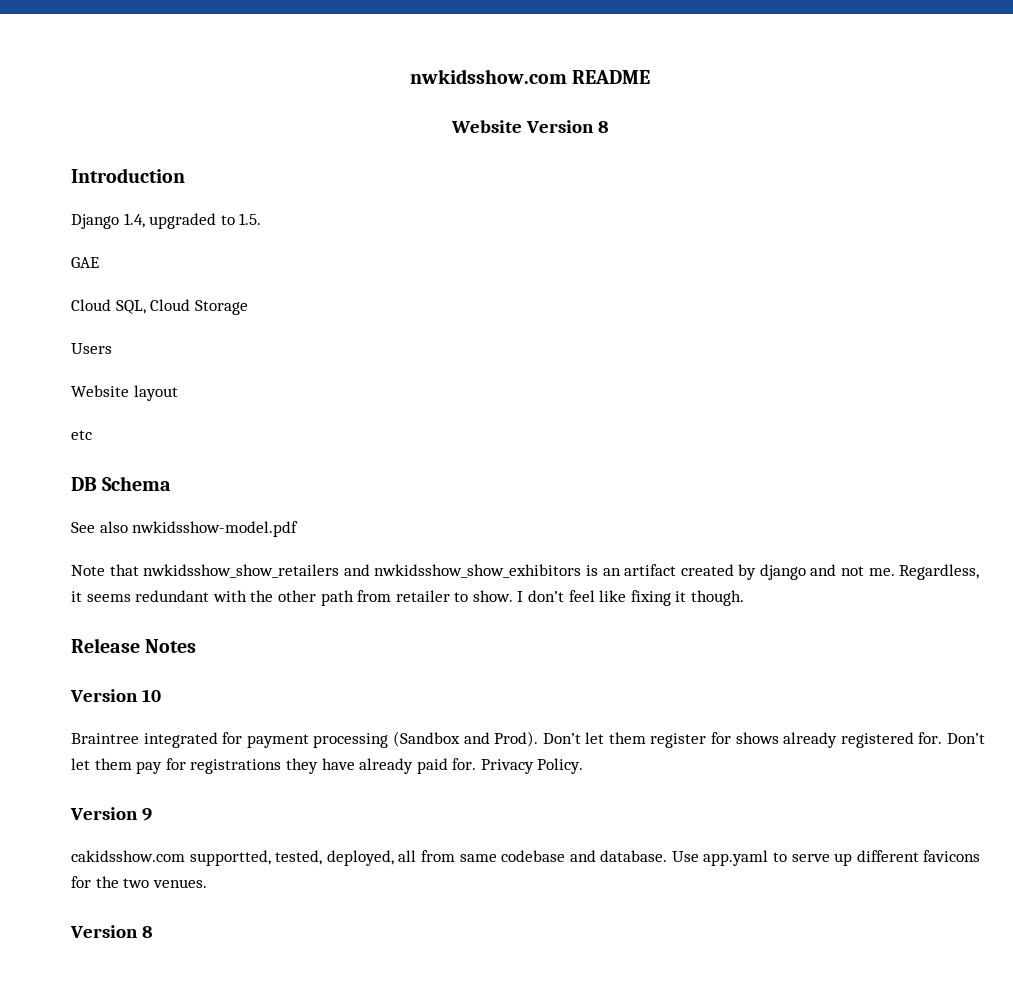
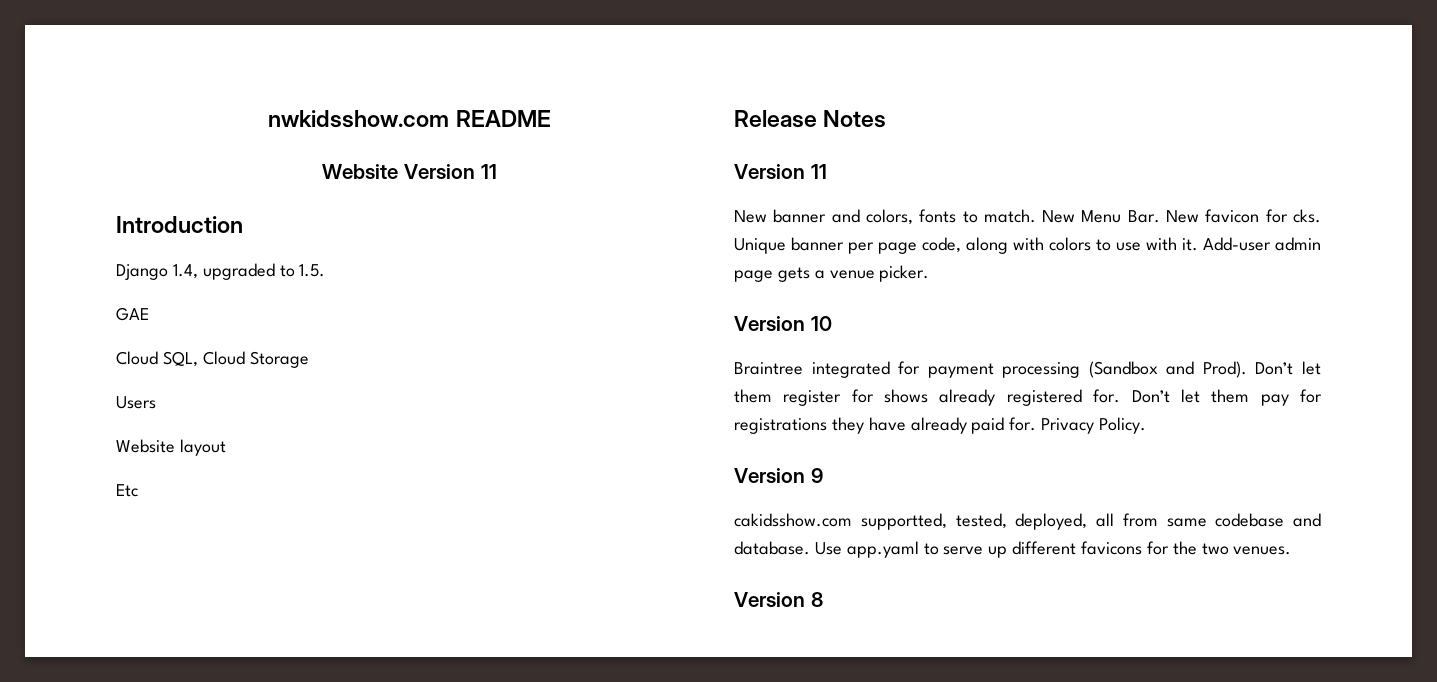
- Website Version 8
+ Website Version 11
- etc
- DB Schema
- See also nwkidsshow-model.pdf
- Note that nwkidsshow_show_retailers and nwkidsshow_show_exhibitors is an artifact created by django and not me. Regardless, it seems redundant with the other path from retailer to show. I don’t feel like fixing it though.
+ Etc
  Release Notes
+ Version 11
+ New banner and colors, fonts to match. New Menu Bar. New favicon for cks. Unique banner per page code, along with colors to use with it. Add-user admin page gets a venue picker.

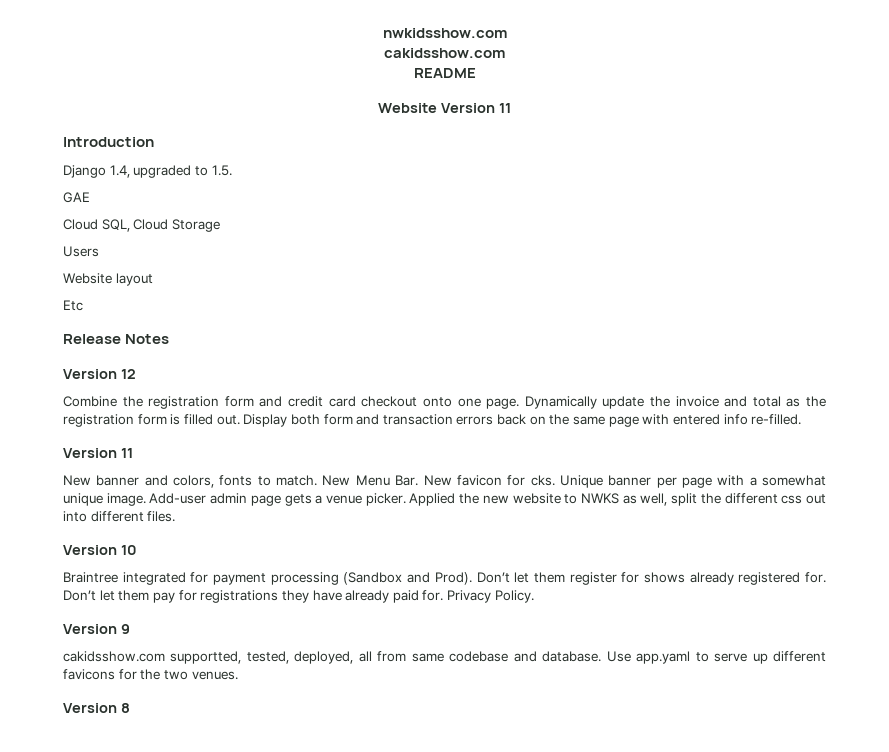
- nwkidsshow.com README
+ nwkidsshow.com
+ cakidsshow.com
+ README
+ Version 12
+ Combine the registration form and credit card checkout onto one page. Dynamically update the invoice and total as the registration form is filled out. Display both form and transaction errors back on the same page with entered info re-filled.
- Unique banner per page code, along with colors to use with it.
+ Unique banner per page with a somewhat unique image.
+ Applied the new website to NWKS as well, split the different css out into different files.

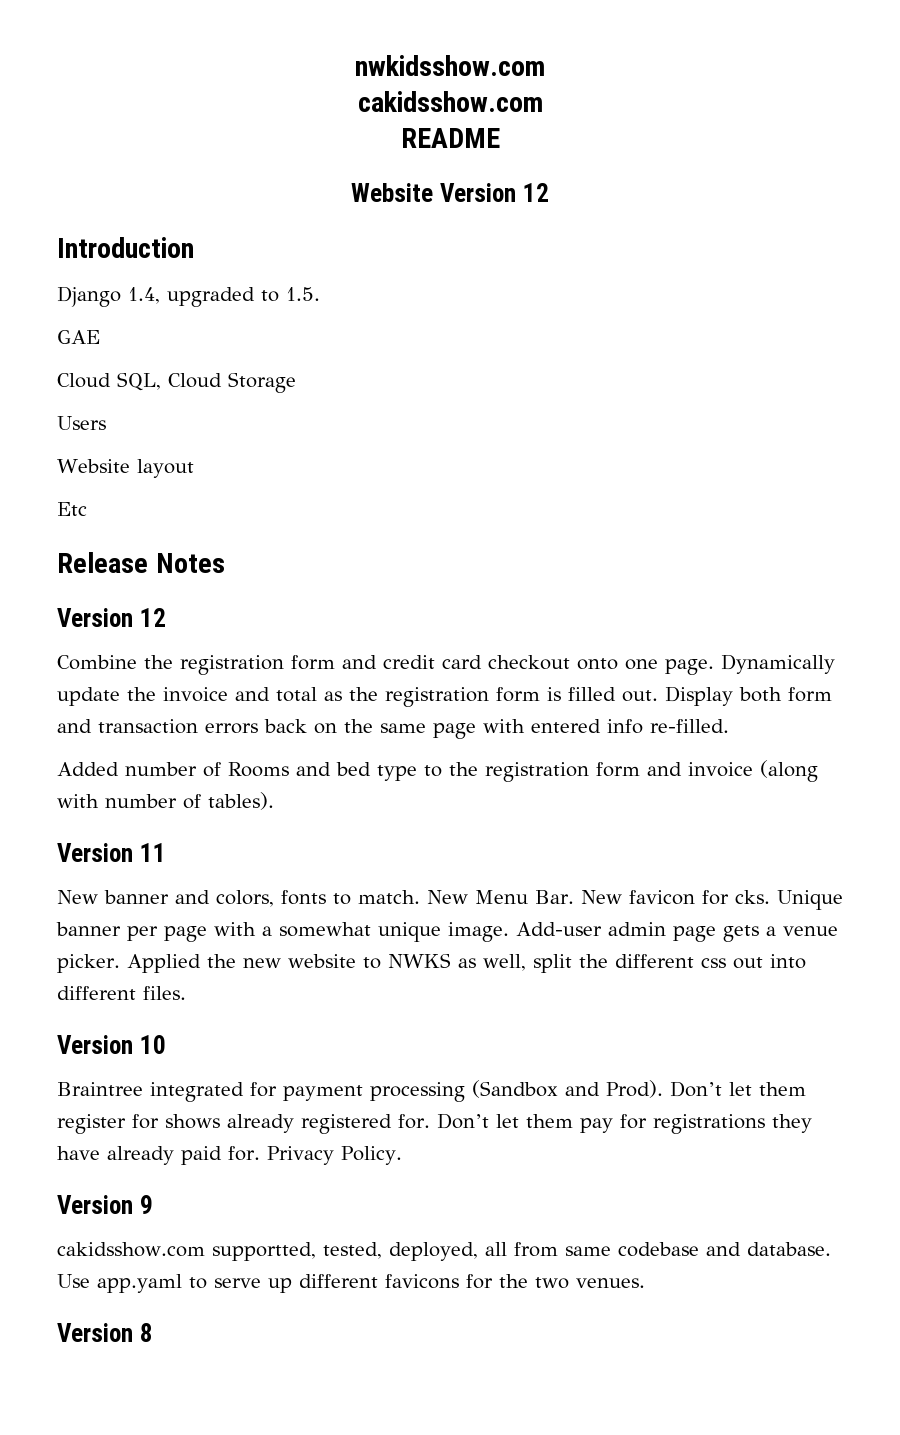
- Website Version 11
+ Website Version 12
+ Added number of Rooms and bed type to the registration form and invoice (along with number of tables).

